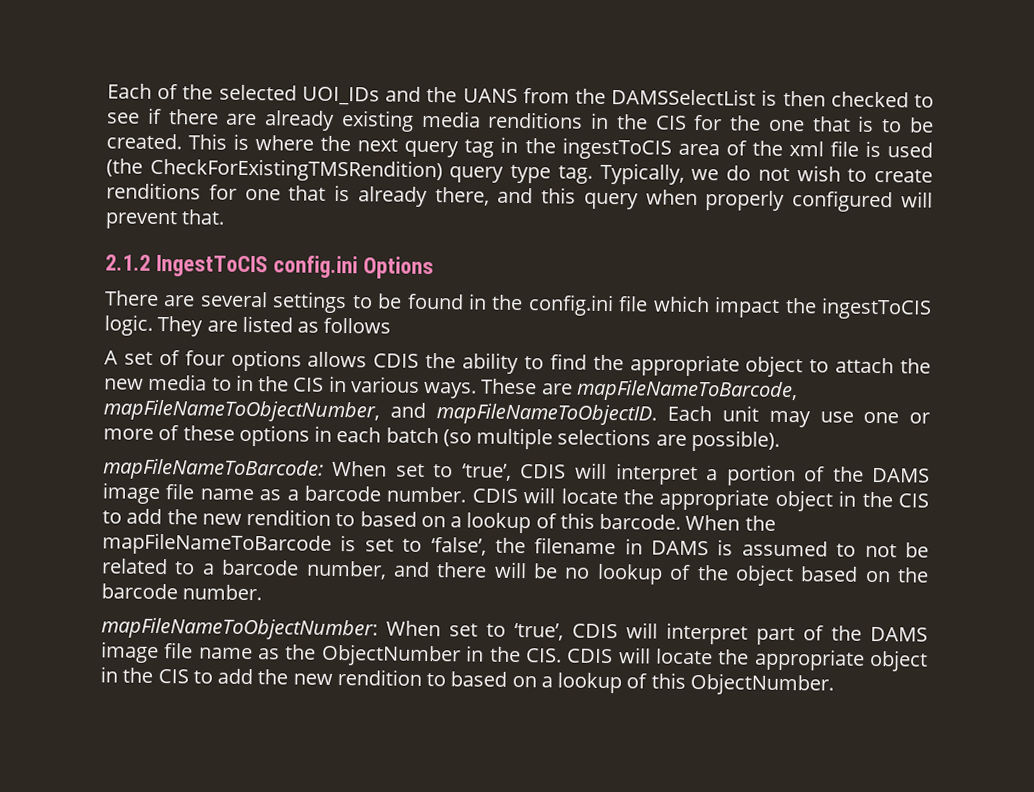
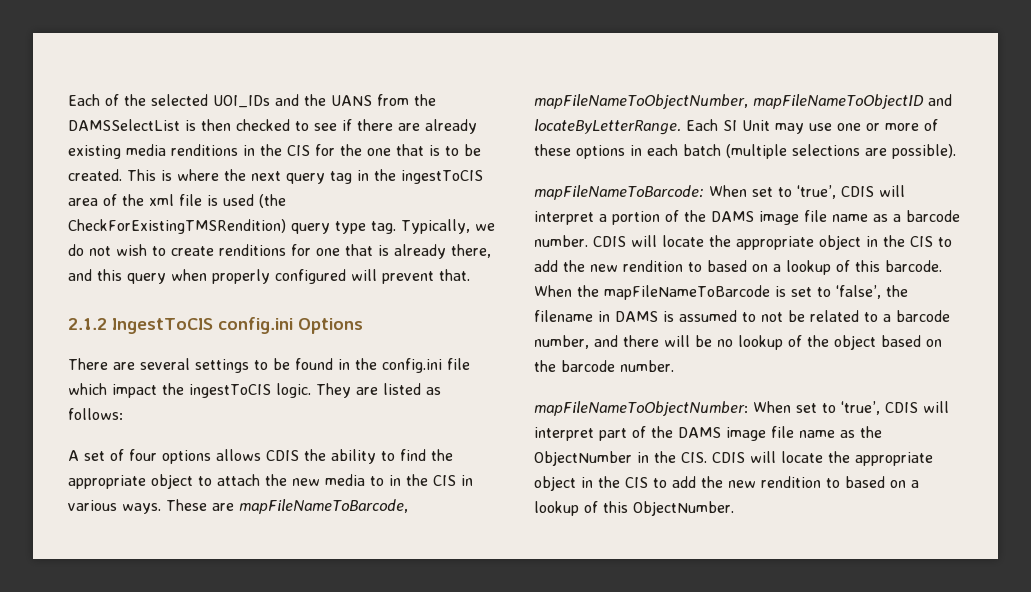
- They are listed as follows
+ They are listed as follows:
- These are mapFileNameToBarcode, mapFileNameToObjectNumber, and mapFileNameToObjectID. Each unit may use one or more of these options in each batch (so multiple selections are possible).
+ These are mapFileNameToBarcode, mapFileNameToObjectNumber, mapFileNameToObjectID and locateByLetterRange. Each SI Unit may use one or more of these options in each batch (multiple selections are possible).

